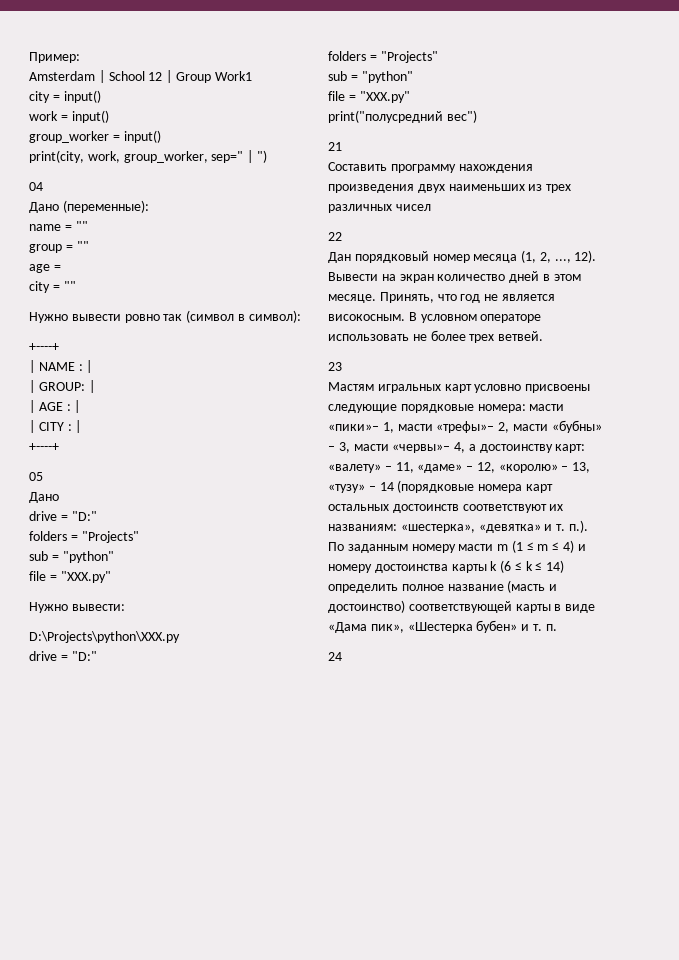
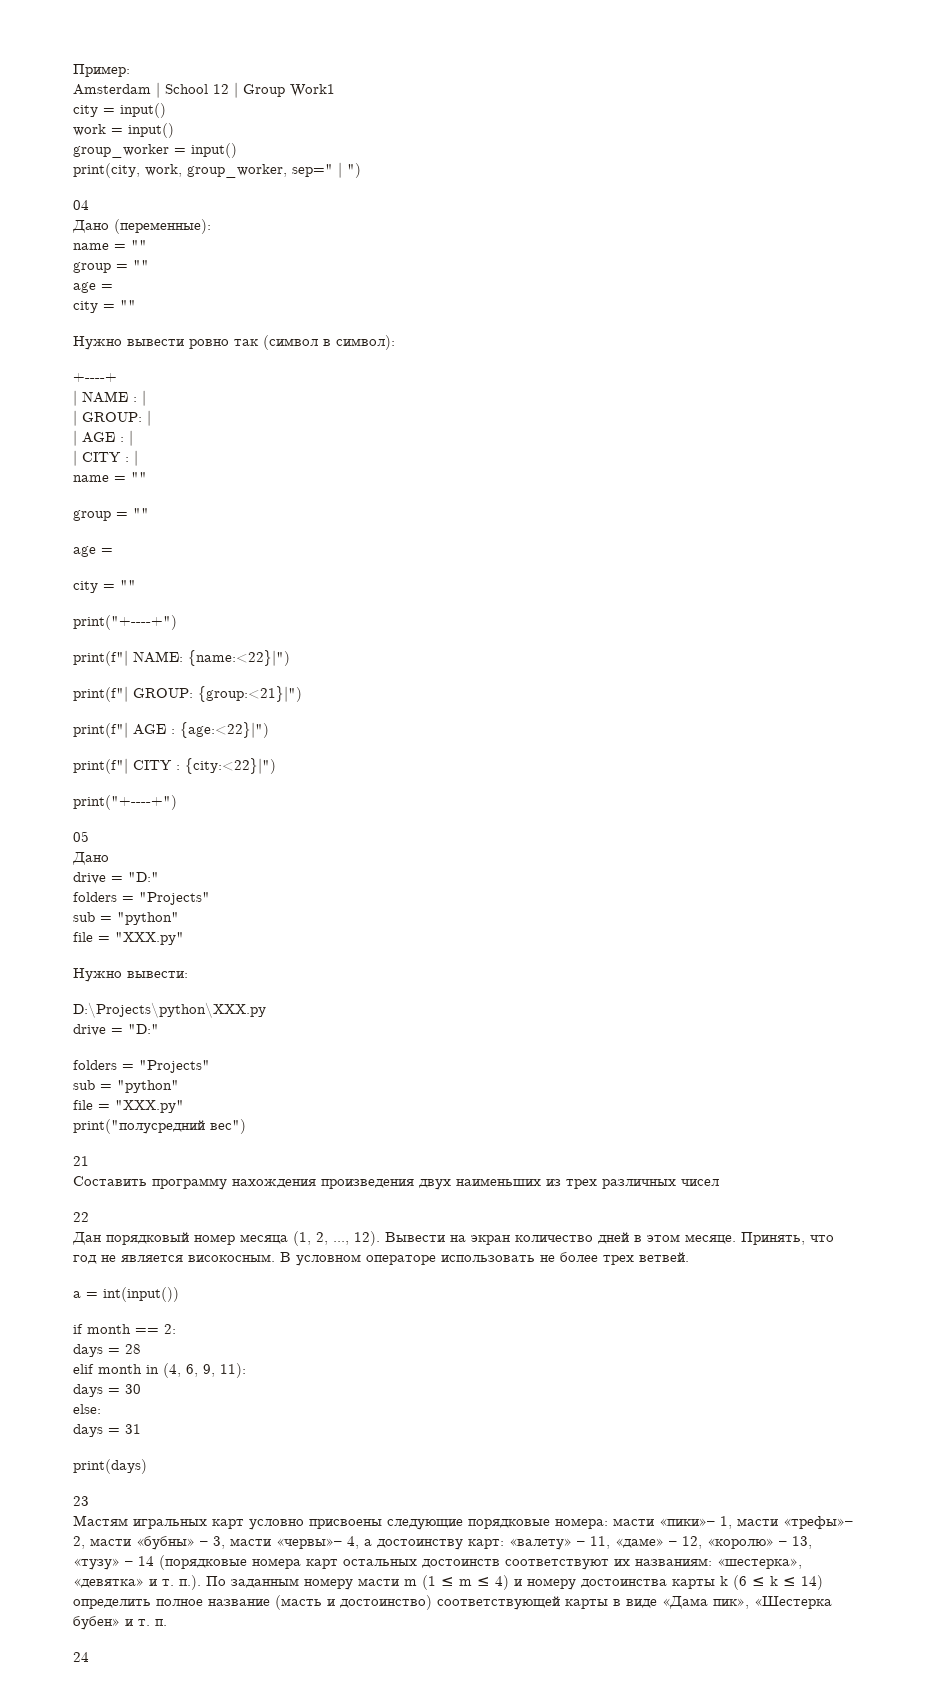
  | CITY : |
- +----+
+ name = ""
+ group = ""
+ age =
+ city = ""
+ print("+----+")
+ print(f"| NAME: {name:<22}|")
+ print(f"| GROUP: {group:<21}|")
+ print(f"| AGE : {age:<22}|")
+ print(f"| CITY : {city:<22}|")
+ print("+----+")
+ a = int(input())
+ if month == 2:
+ days = 28
+ elif month in (4, 6, 9, 11):
+ days = 30
+ else:
+ days = 31
+ print(days)

